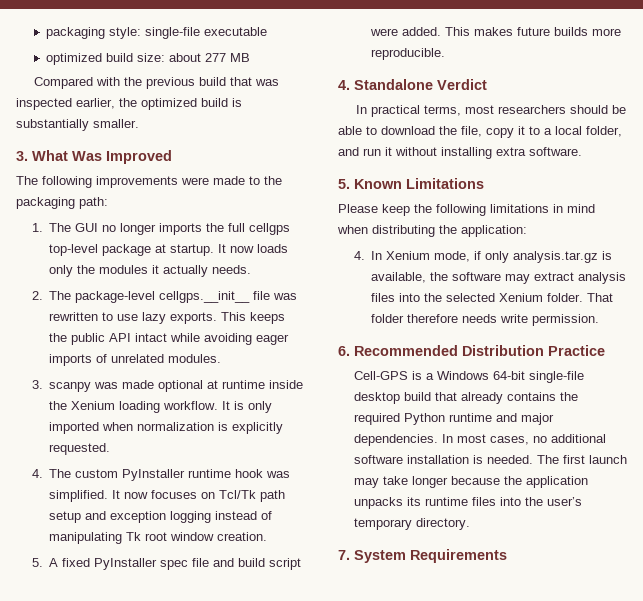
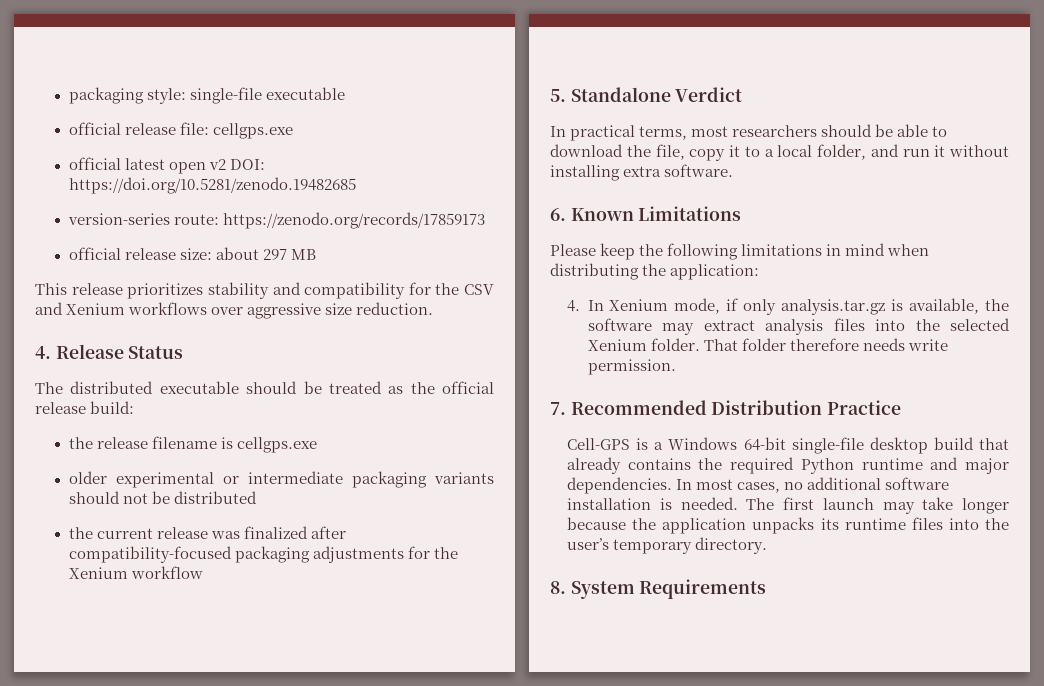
- optimized build size: about 277 MB
+ official release file: cellgps.exe
+ official latest open v2 DOI: https://doi.org/10.5281/zenodo.19482685
+ version-series route: https://zenodo.org/records/17859173
+ official release size: about 297 MB
- Compared with the previous build that was inspected earlier, the optimized build is substantially smaller.
- 3. What Was Improved
- The following improvements were made to the packaging path:
- 1. The GUI no longer imports the full cellgps top-level package at startup. It now loads only the modules it actually needs.
- 2. The package-level cellgps.__init__ file was rewritten to use lazy exports. This keeps the public API intact while avoiding eager imports of unrelated modules.
- 3. scanpy was made optional at runtime inside the Xenium loading workflow. It is only imported when normalization is explicitly requested.
- 4. The custom PyInstaller runtime hook was simplified. It now focuses on Tcl/Tk path setup and exception logging instead of manipulating Tk root window creation.
- 5. A fixed PyInstaller spec file and build script were added. This makes future builds more reproducible.
- 4. Standalone Verdict
+ This release prioritizes stability and compatibility for the CSV and Xenium workflows over aggressive size reduction.
+ 4. Release Status
+ The distributed executable should be treated as the official release build:
+ the release filename is cellgps.exe
+ older experimental or intermediate packaging variants should not be distributed
+ the current release was finalized after compatibility-focused packaging adjustments for the Xenium workflow
+ 5. Standalone Verdict
- 5. Known Limitations
+ 6. Known Limitations
- 6. Recommended Distribution Practice
+ 7. Recommended Distribution Practice
- 7. System Requirements
+ 8. System Requirements

